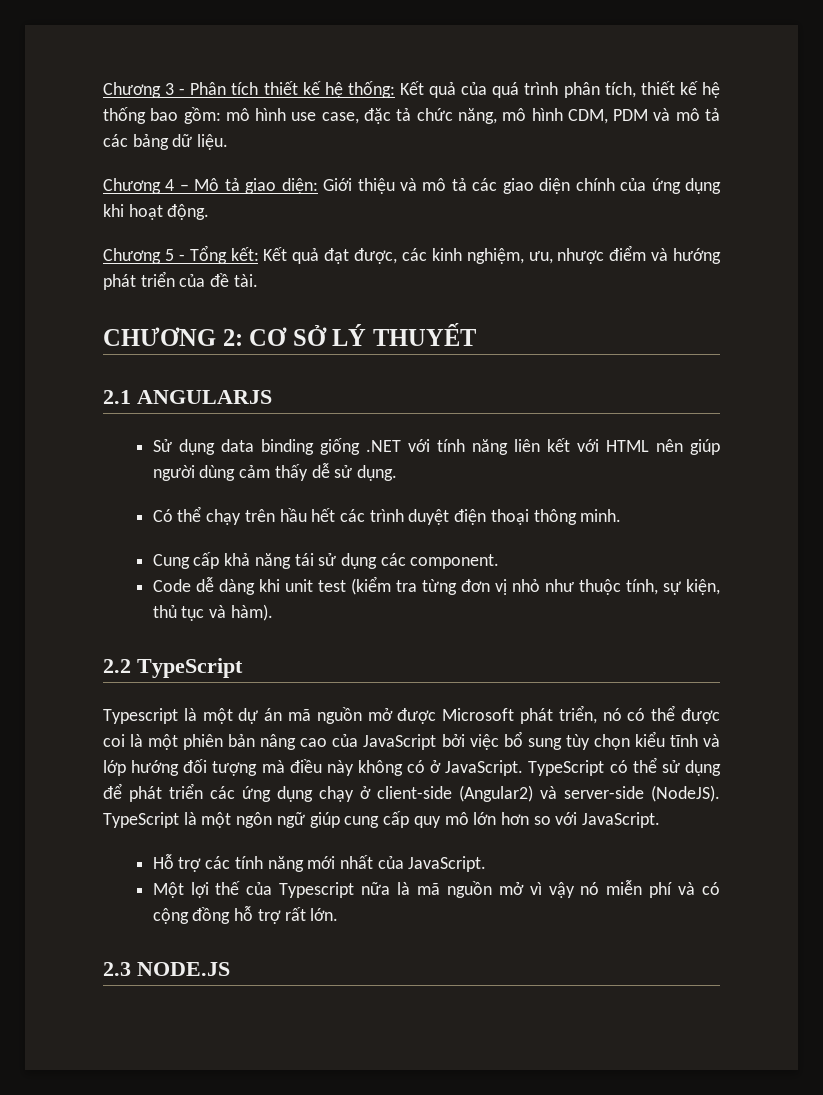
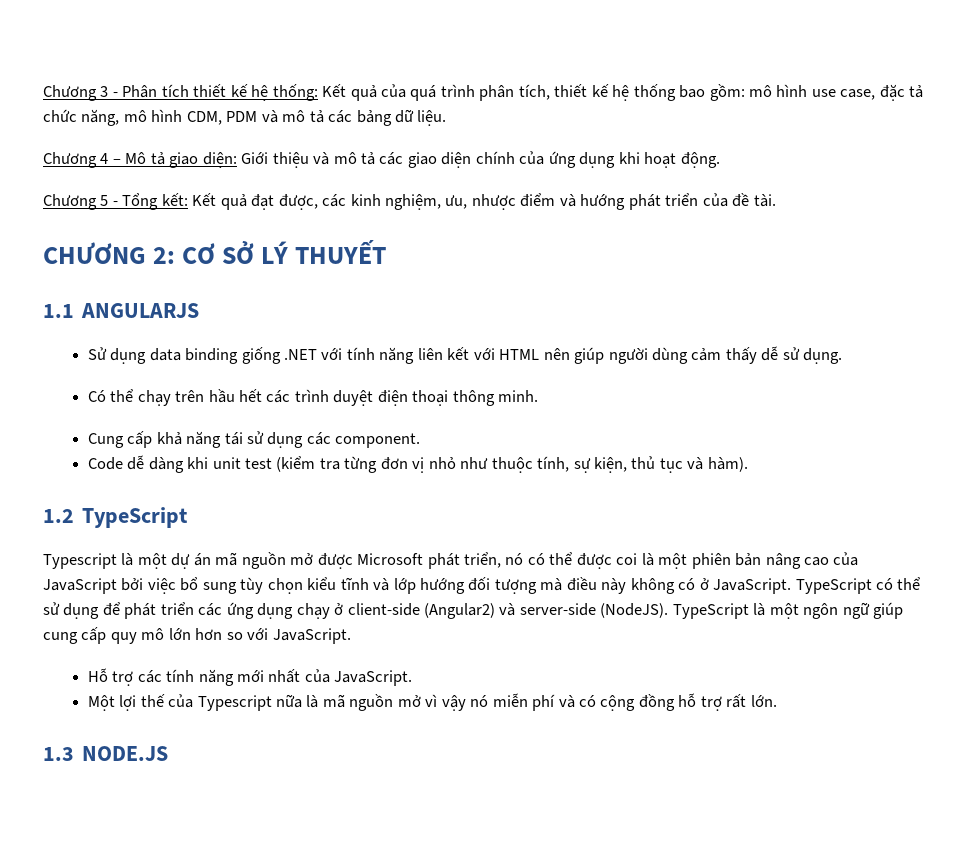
- 2.1 ANGULARJS
+ 1.1 ANGULARJS
- 2.2 TypeScript
+ 1.2 TypeScript
- 2.3 NODE.JS
+ 1.3 NODE.JS

